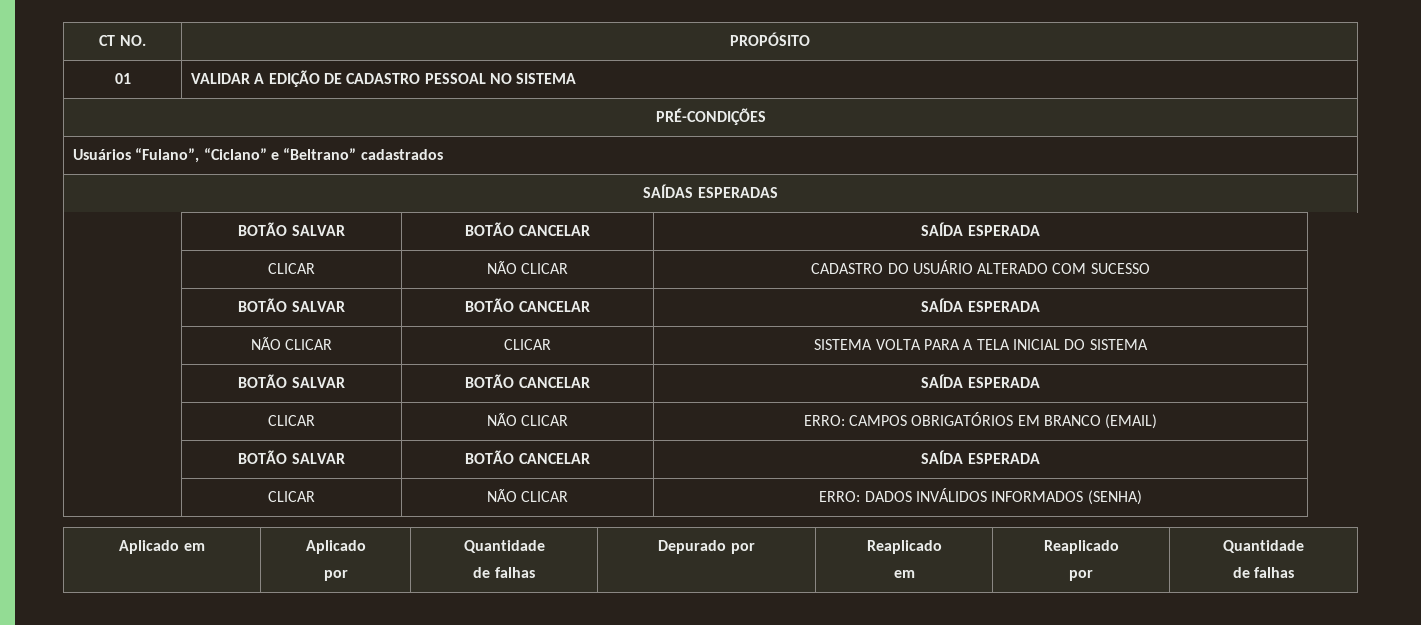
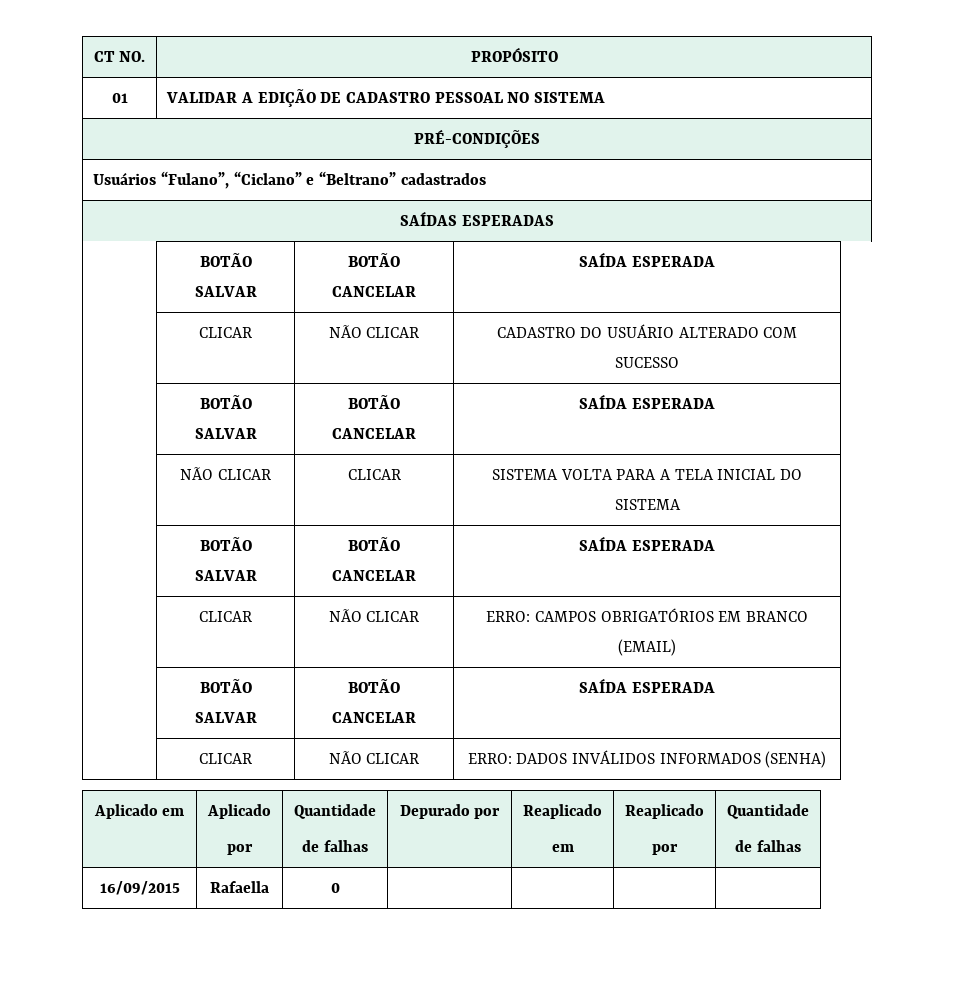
+ 16/09/2015 | Rafaella | 0 | | | |

